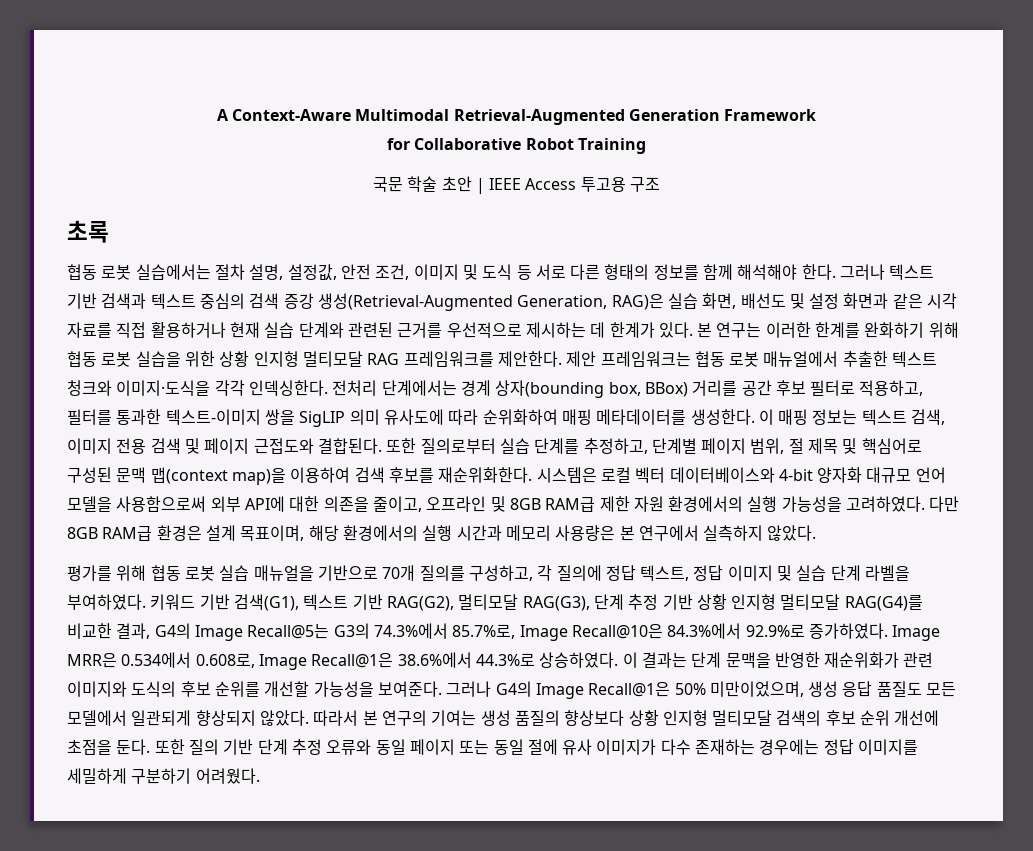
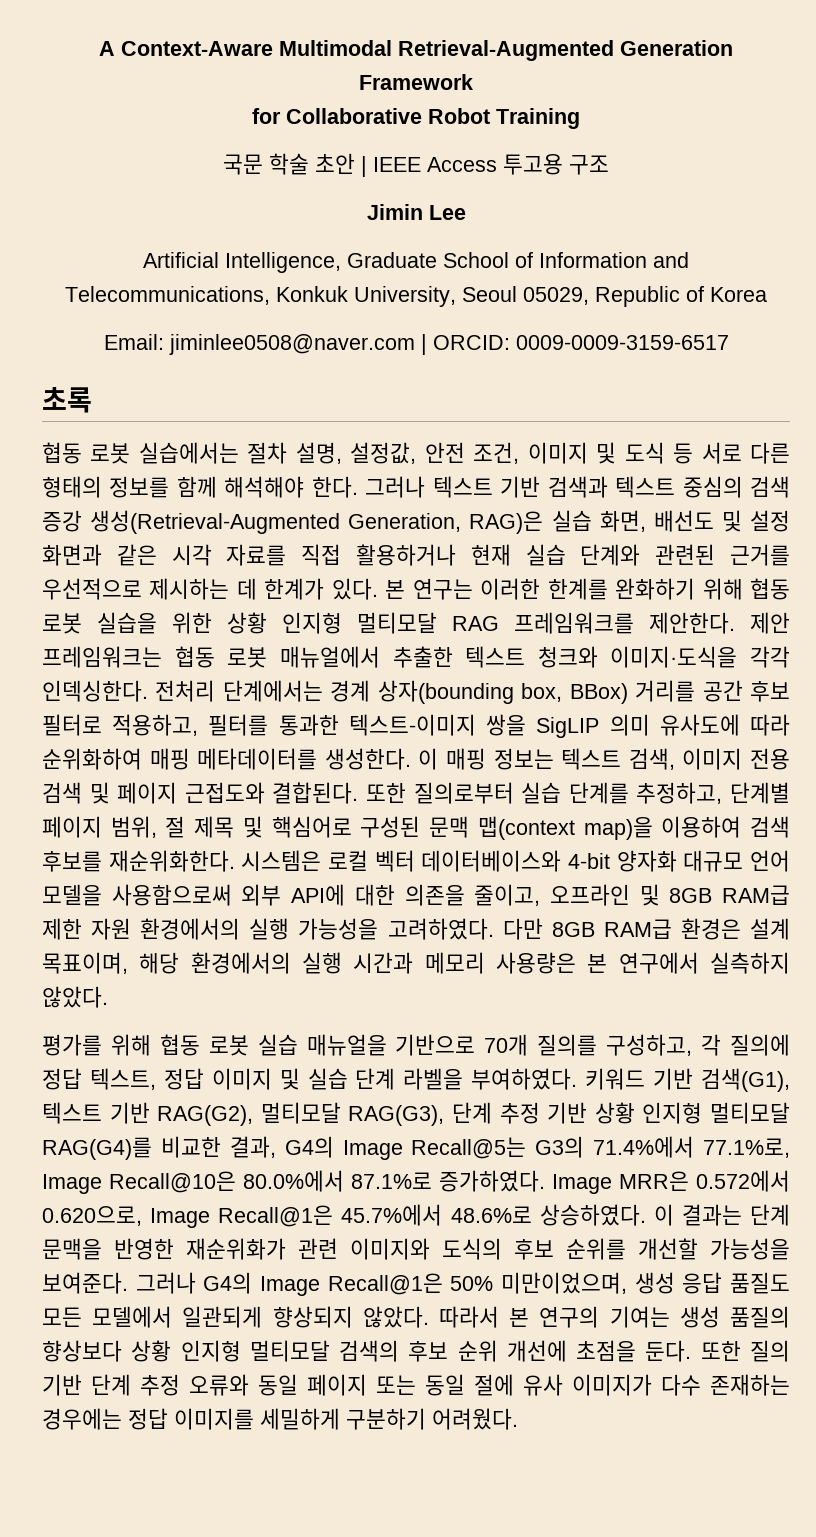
+ Jimin Lee
+ Artificial Intelligence, Graduate School of Information and Telecommunications, Konkuk University, Seoul 05029, Republic of Korea
+ Email: jiminlee0508@naver.com | ORCID: 0009-0009-3159-6517
- 키워드 기반 검색(G1), 텍스트 기반 RAG(G2), 멀티모달 RAG(G3), 단계 추정 기반 상황 인지형 멀티모달 RAG(G4)를 비교한 결과, G4의 Image Recall@5는 G3의 74.3%에서 85.7%로, Image Recall@10은 84.3%에서 92.9%로 증가하였다. Image MRR은 0.534에서 0.608로, Image Recall@1은 38.6%에서 44.3%로 상승하였다.
+ 키워드 기반 검색(G1), 텍스트 기반 RAG(G2), 멀티모달 RAG(G3), 단계 추정 기반 상황 인지형 멀티모달 RAG(G4)를 비교한 결과, G4의 Image Recall@5는 G3의 71.4%에서 77.1%로, Image Recall@10은 80.0%에서 87.1%로 증가하였다. Image MRR은 0.572에서 0.620으로, Image Recall@1은 45.7%에서 48.6%로 상승하였다.

